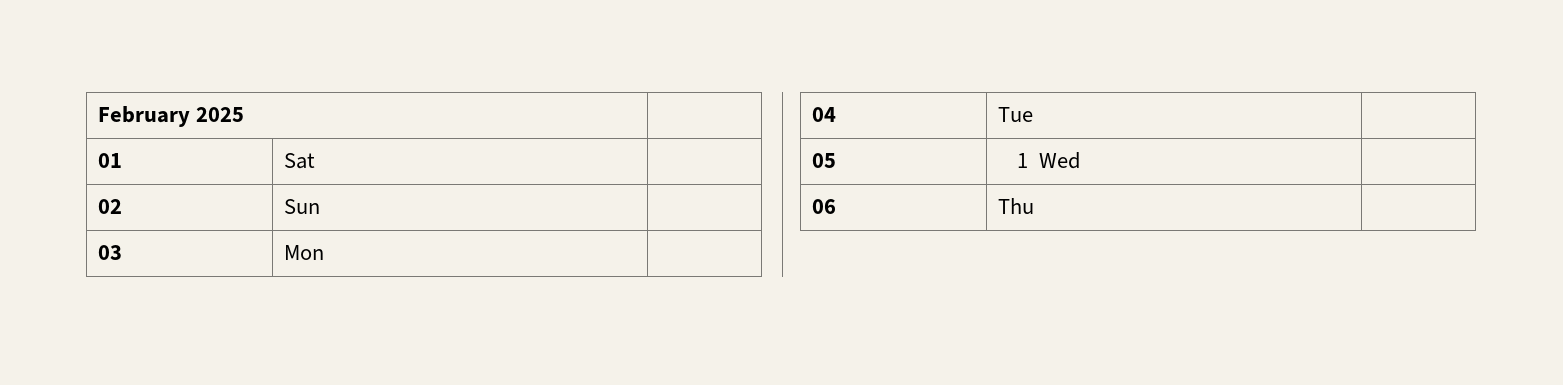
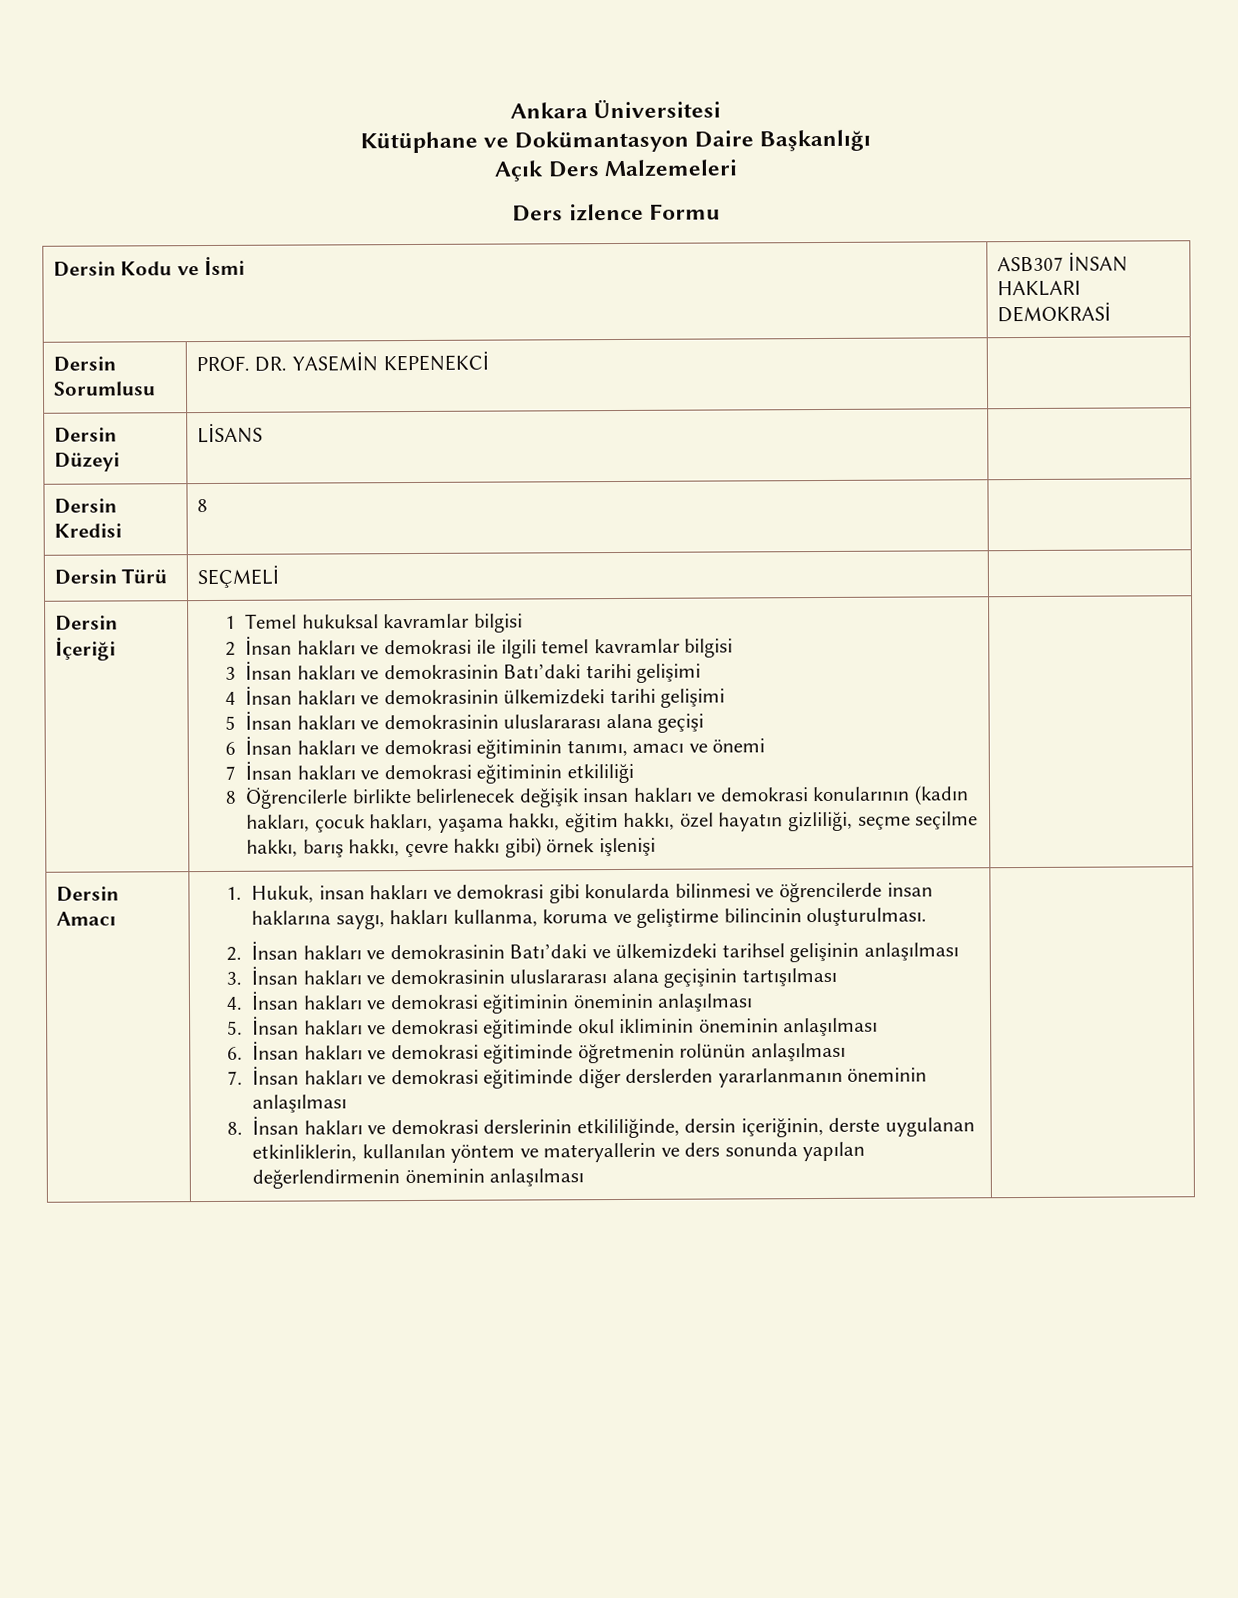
- February 2025 |
- 01 | Sat |
- 02 | Sun |
- 03 | Mon |
- 04 | Tue |
- 05 | 1 Wed |
- 06 | Thu |
+ Ankara Üniversitesi
+ Kütüphane ve Dokümantasyon Daire Başkanlığı
+ Açık Ders Malzemeleri
+ Ders izlence Formu
+ Dersin Kodu ve İsmi | ASB307 İNSAN HAKLARI DEMOKRASİ
+ Dersin Sorumlusu | PROF. DR. YASEMİN KEPENEKCİ |
+ Dersin Düzeyi | LİSANS |
+ Dersin Kredisi | 8 |
+ Dersin Türü | SEÇMELİ |
+ Dersin İçeriği | 1 Temel hukuksal kavramlar bilgisi
+ 2 İnsan hakları ve demokrasi ile ilgili temel kavramlar bilgisi
+ 3 İnsan hakları ve demokrasinin Batı’daki tarihi gelişimi
+ 4 İnsan hakları ve demokrasinin ülkemizdeki tarihi gelişimi
+ 5 İnsan hakları ve demokrasinin uluslararası alana geçişi
+ 6 İnsan hakları ve demokrasi eğitiminin tanımı, amacı ve önemi
+ 7 İnsan hakları ve demokrasi eğitiminin etkililiği
+ 8 Öğrencilerle birlikte belirlenecek değişik insan hakları ve demokrasi konularının (kadın hakları, çocuk hakları, yaşama hakkı, eğitim hakkı, özel hayatın gizliliği, seçme seçilme hakkı, barış hakkı, çevre hakkı gibi) örnek işlenişi |
+ Dersin Amacı | 1. Hukuk, insan hakları ve demokrasi gibi konularda bilinmesi ve öğrencilerde insan haklarına saygı, hakları kullanma, koruma ve geliştirme bilincinin oluşturulması.
+ 2. İnsan hakları ve demokrasinin Batı’daki ve ülkemizdeki tarihsel gelişinin anlaşılması
+ 3. İnsan hakları ve demokrasinin uluslararası alana geçişinin tartışılması
+ 4. İnsan hakları ve demokrasi eğitiminin öneminin anlaşılması
+ 5. İnsan hakları ve demokrasi eğitiminde okul ikliminin öneminin anlaşılması
+ 6. İnsan hakları ve demokrasi eğitiminde öğretmenin rolünün anlaşılması
+ 7. İnsan hakları ve demokrasi eğitiminde diğer derslerden yararlanmanın öneminin anlaşılması
+ 8. İnsan hakları ve demokrasi derslerinin etkililiğinde, dersin içeriğinin, derste uygulanan etkinliklerin, kullanılan yöntem ve materyallerin ve ders sonunda yapılan değerlendirmenin öneminin anlaşılması

